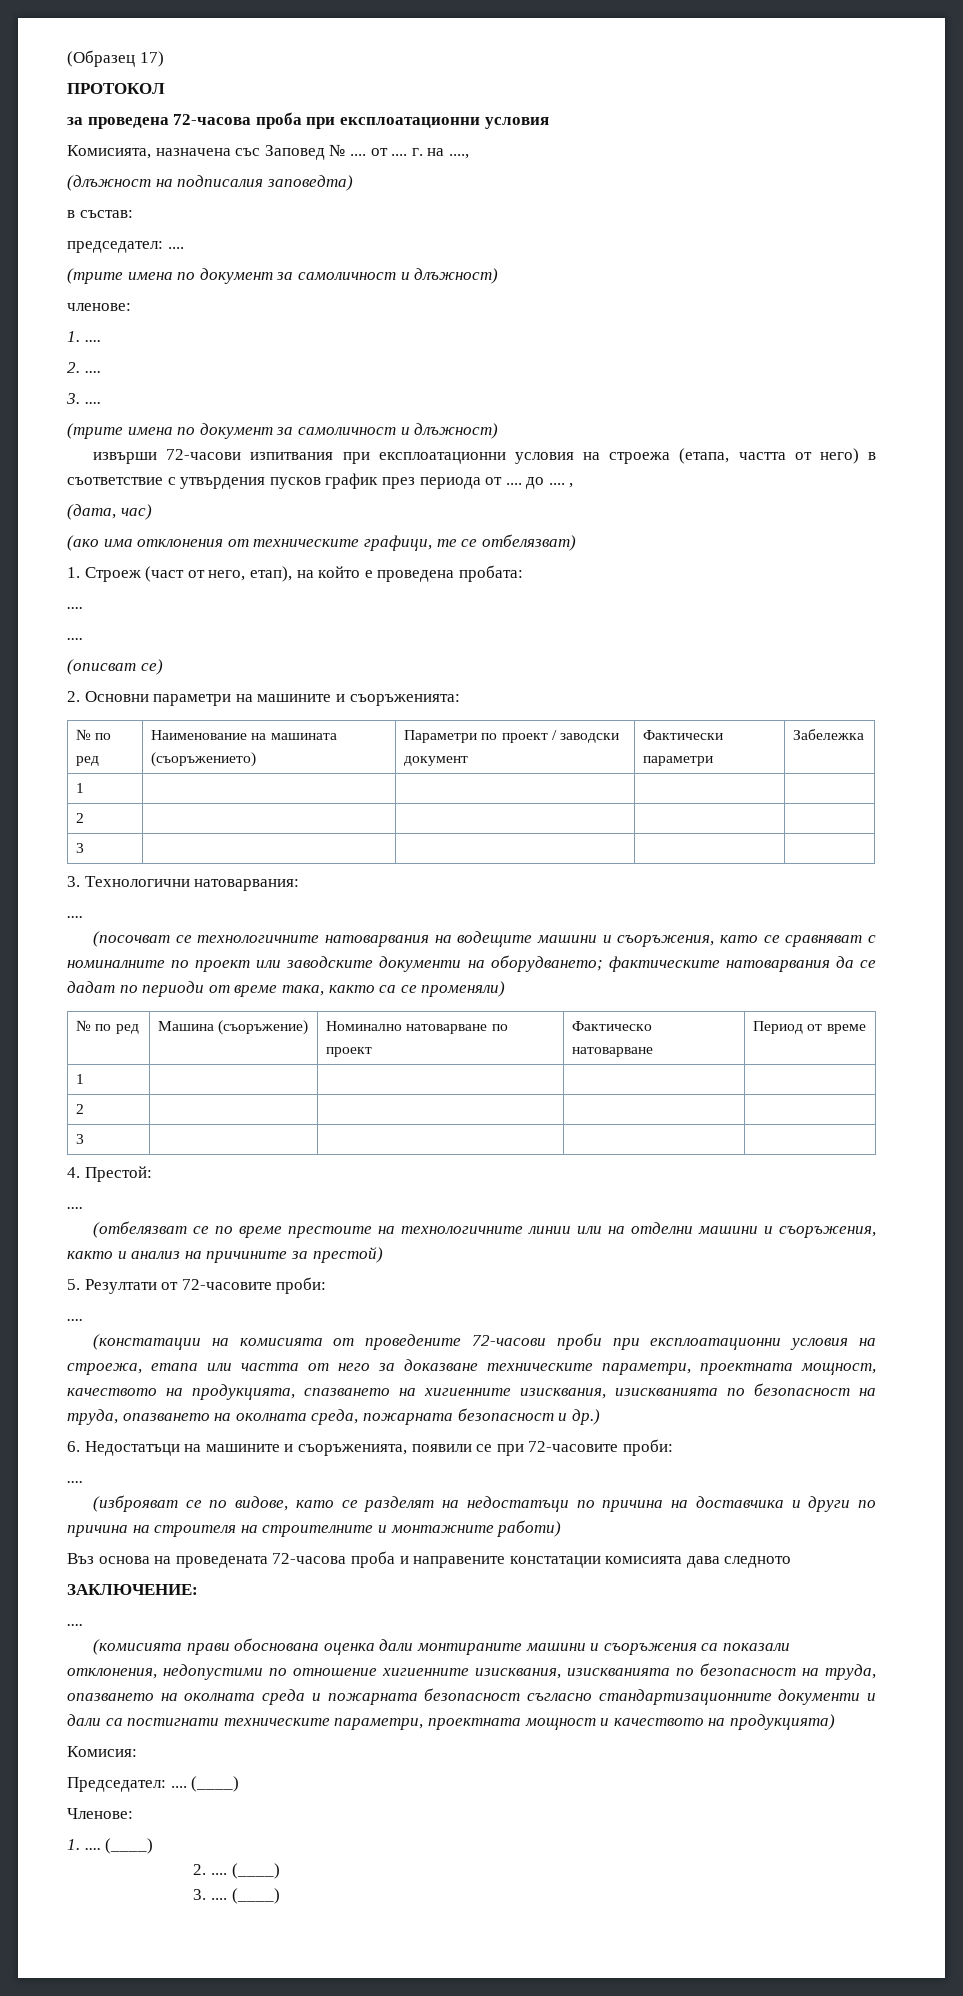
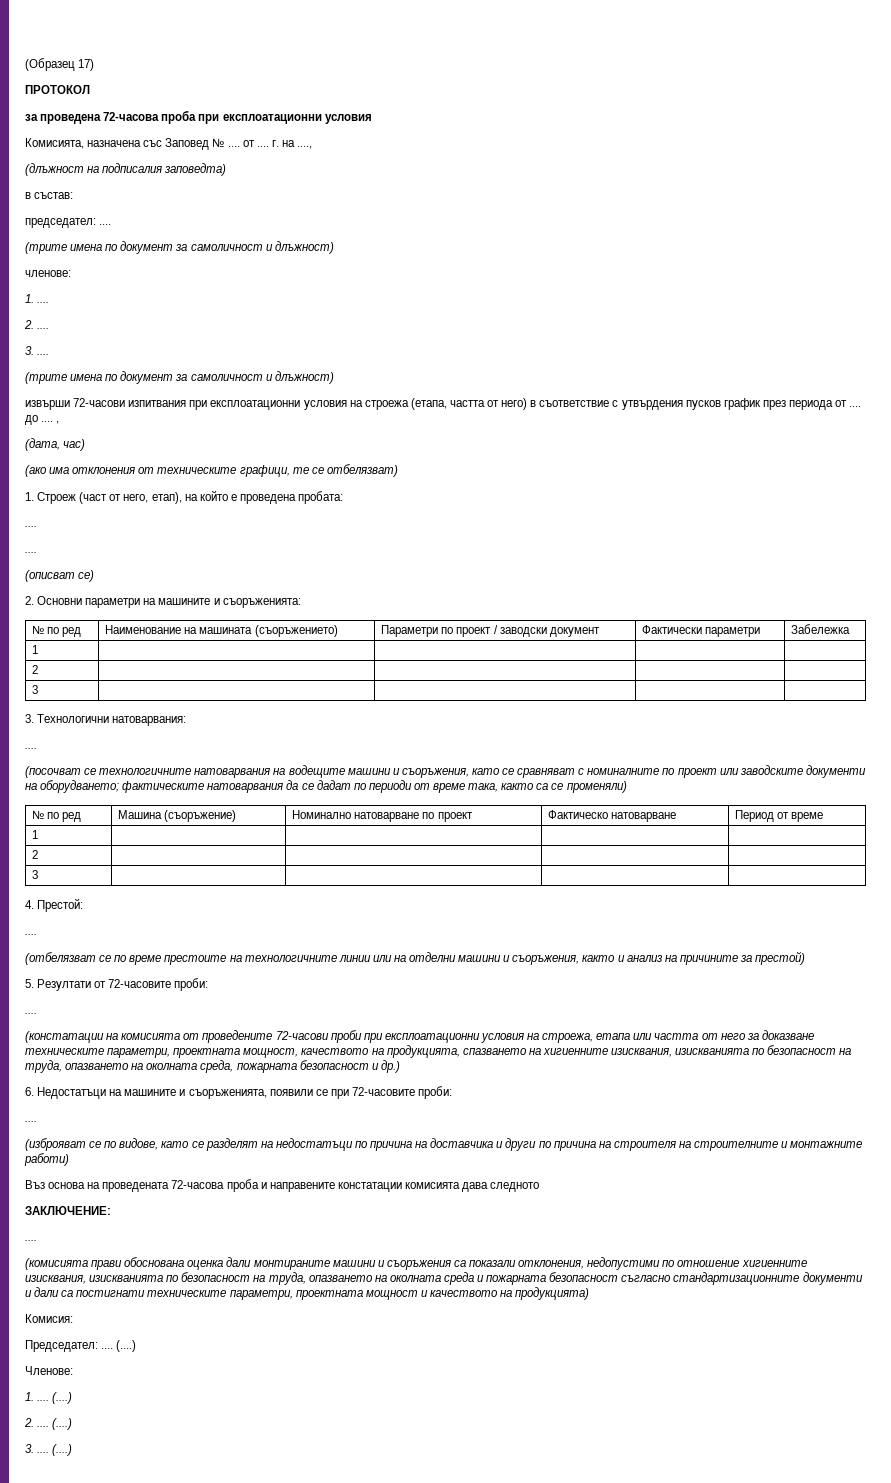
- Председател: .... (____)
+ Председател: .... (....)
- 1. .... (____)
- 2. .... (____)
- 3. .... (____)
+ 1. .... (....)
+ 2. .... (....)
+ 3. .... (....)

